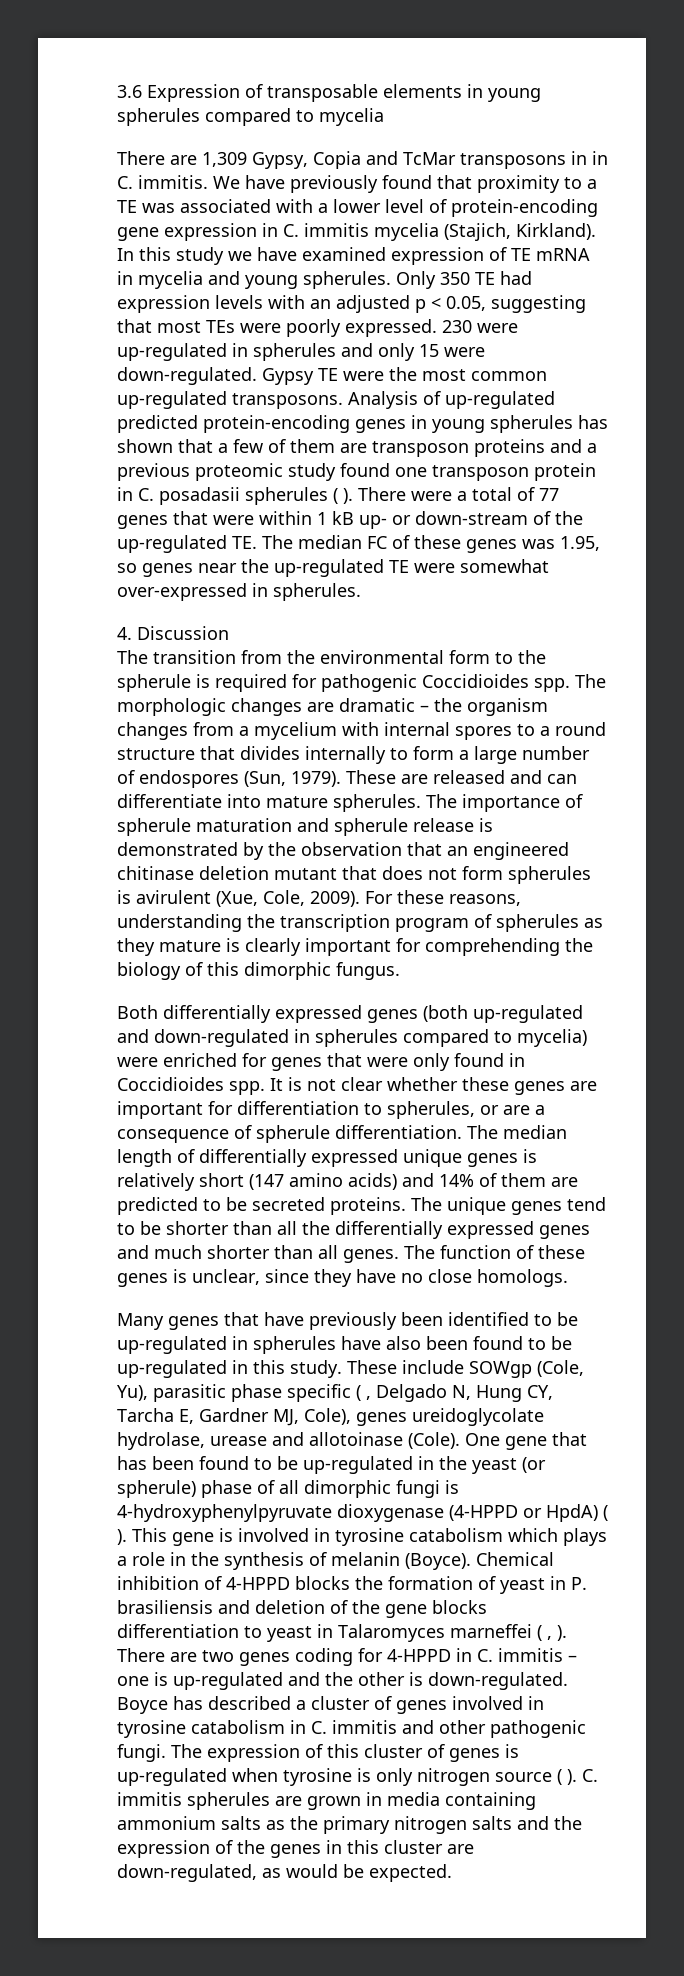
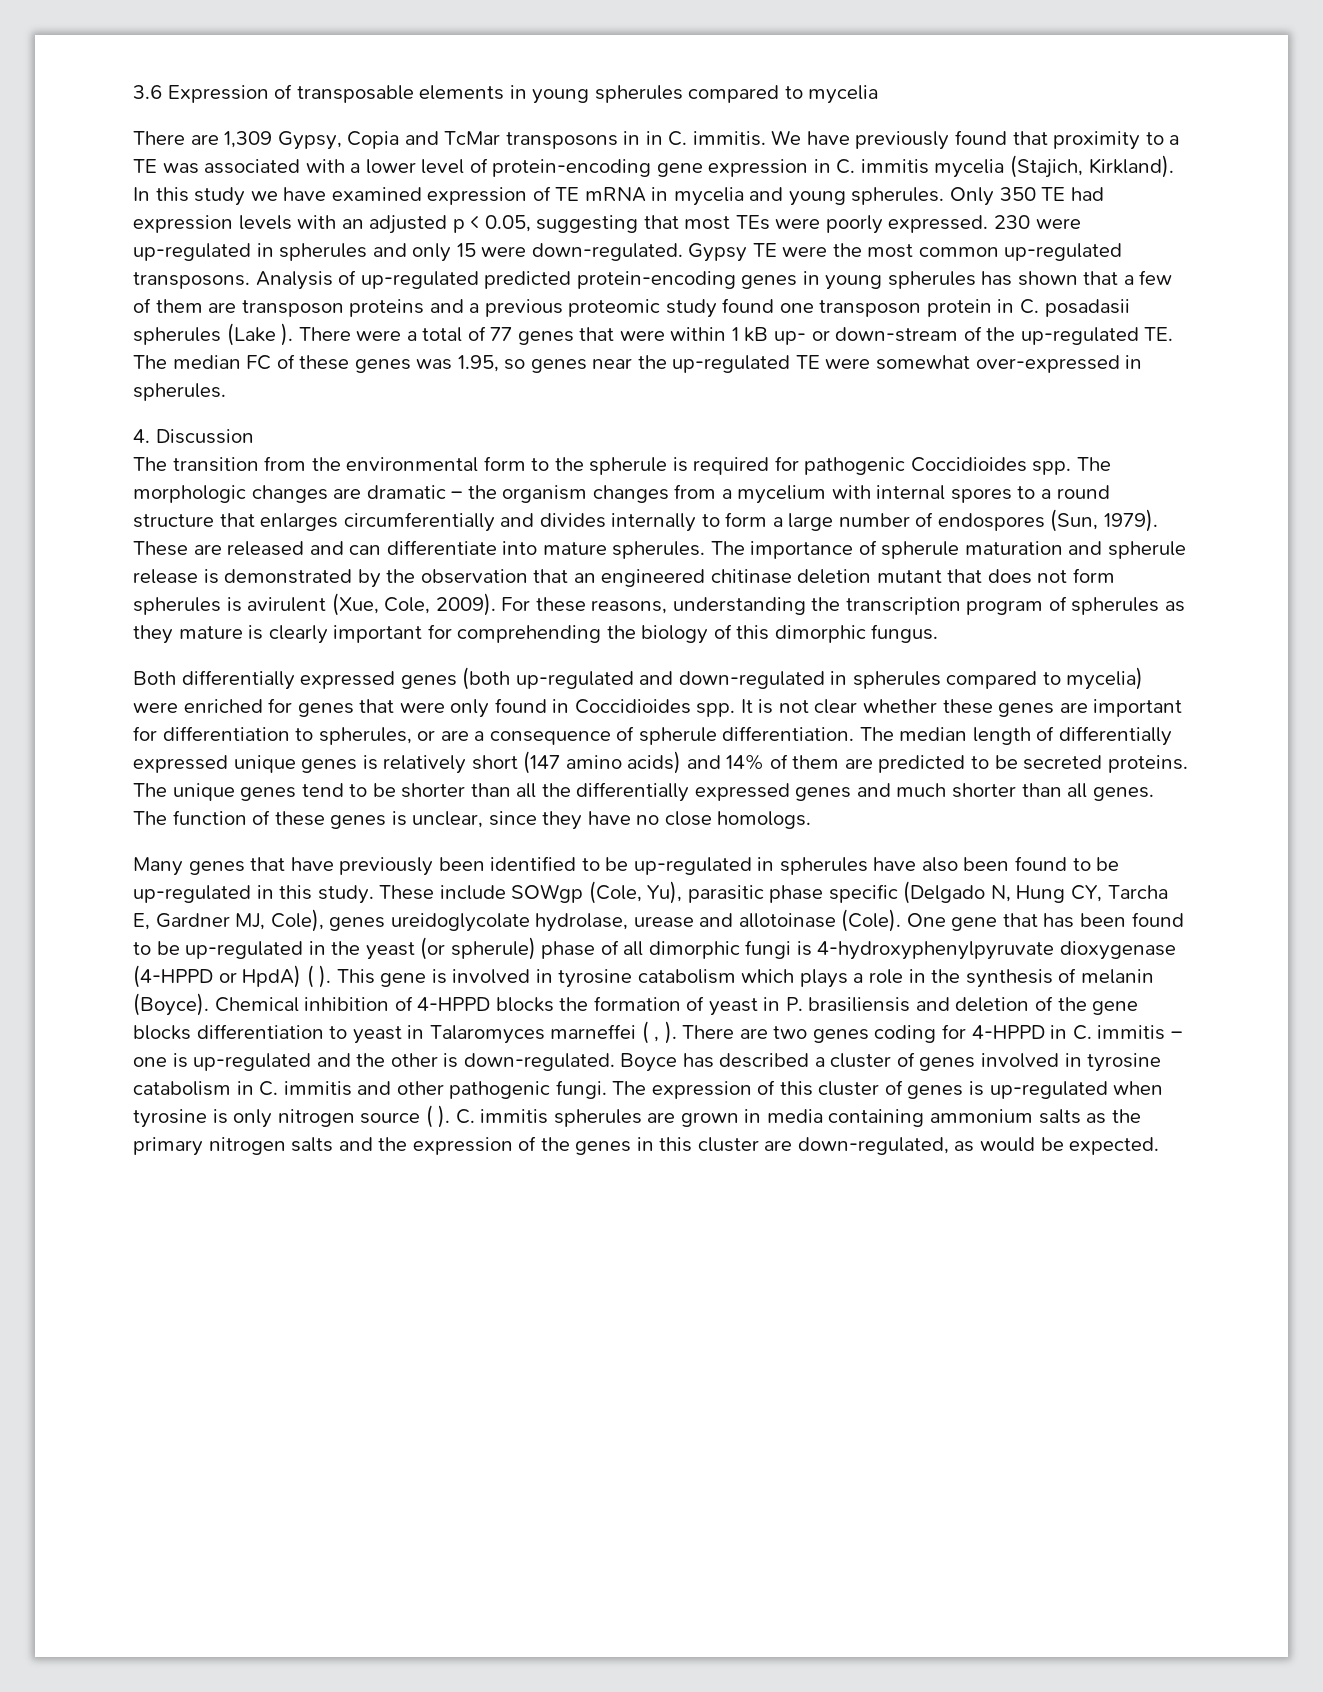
- Analysis of up-regulated predicted protein-encoding genes in young spherules has shown that a few of them are transposon proteins and a previous proteomic study found one transposon protein in C. posadasii spherules ( ).
+ Analysis of up-regulated predicted protein-encoding genes in young spherules has shown that a few of them are transposon proteins and a previous proteomic study found one transposon protein in C. posadasii spherules (Lake ).
- The morphologic changes are dramatic – the organism changes from a mycelium with internal spores to a round structure that divides internally to form a large number of endospores (Sun, 1979).
+ The morphologic changes are dramatic – the organism changes from a mycelium with internal spores to a round structure that enlarges circumferentially and divides internally to form a large number of endospores (Sun, 1979).
- These include SOWgp (Cole, Yu), parasitic phase specific ( , Delgado N, Hung CY, Tarcha E, Gardner MJ, Cole), genes ureidoglycolate hydrolase, urease and allotoinase (Cole).
+ These include SOWgp (Cole, Yu), parasitic phase specific (Delgado N, Hung CY, Tarcha E, Gardner MJ, Cole), genes ureidoglycolate hydrolase, urease and allotoinase (Cole).

